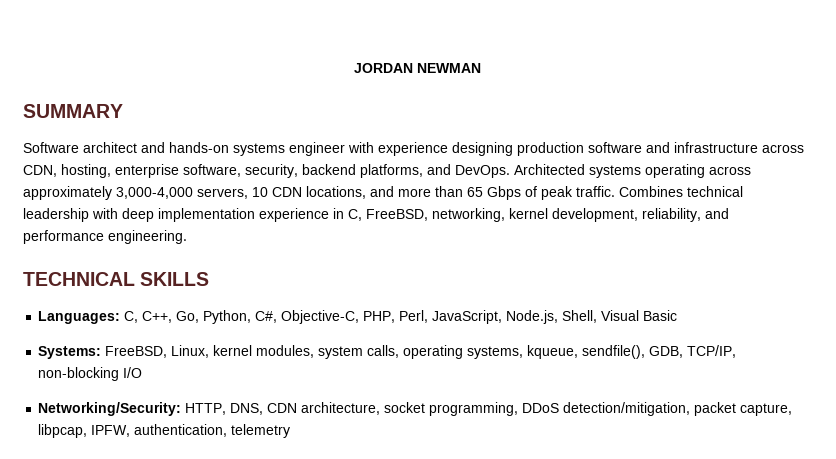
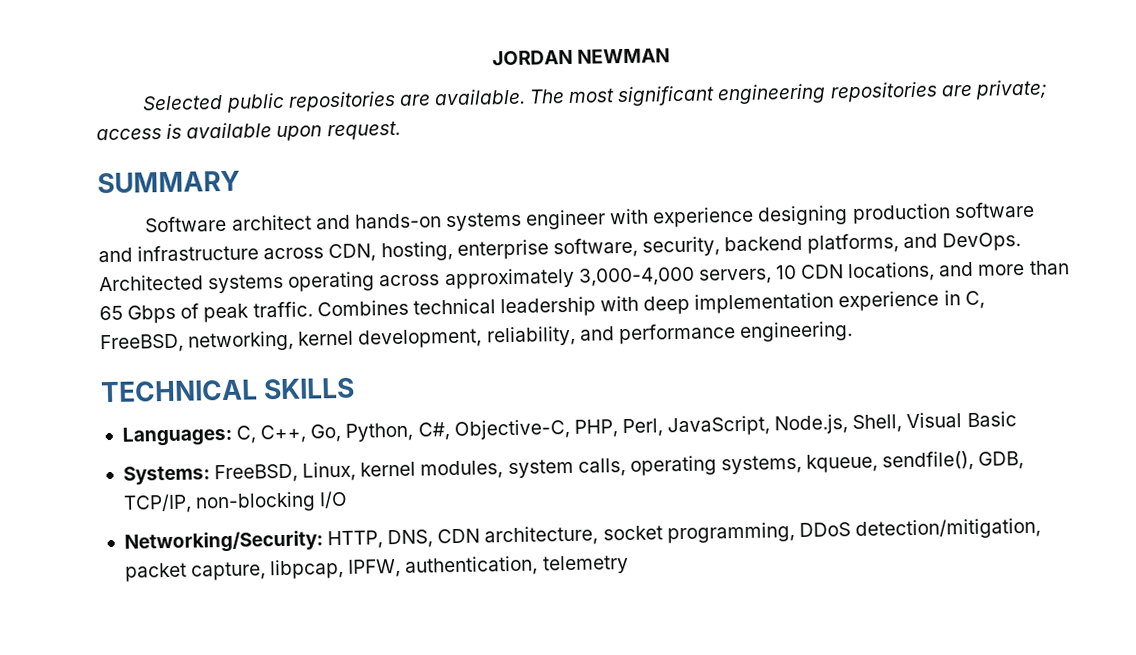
+ Selected public repositories are available. The most significant engineering repositories are private; access is available upon request.

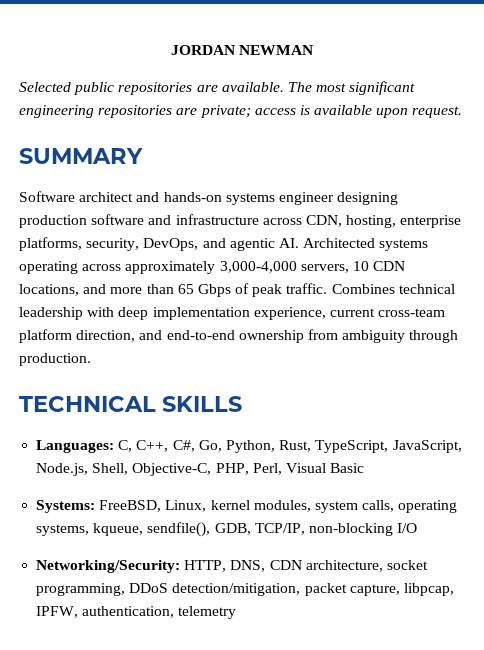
- Software architect and hands-on systems engineer with experience designing production software and infrastructure across CDN, hosting, enterprise software, security, backend platforms, and DevOps. Architected systems operating across approximately 3,000-4,000 servers, 10 CDN locations, and more than 65 Gbps of peak traffic.
+ Software architect and hands-on systems engineer designing production software and infrastructure across CDN, hosting, enterprise platforms, security, DevOps, and agentic AI. Architected systems operating across approximately 3,000-4,000 servers, 10 CDN locations, and more than 65 Gbps of peak traffic.
- Combines technical leadership with deep implementation experience in C, FreeBSD, networking, kernel development, reliability, and performance engineering.
+ Combines technical leadership with deep implementation experience, current cross-team platform direction, and end-to-end ownership from ambiguity through production.
- Languages: C, C++, Go, Python, C#, Objective-C, PHP, Perl, JavaScript, Node.js, Shell, Visual Basic
+ Languages: C, C++, C#, Go, Python, Rust, TypeScript, JavaScript, Node.js, Shell, Objective-C, PHP, Perl, Visual Basic

